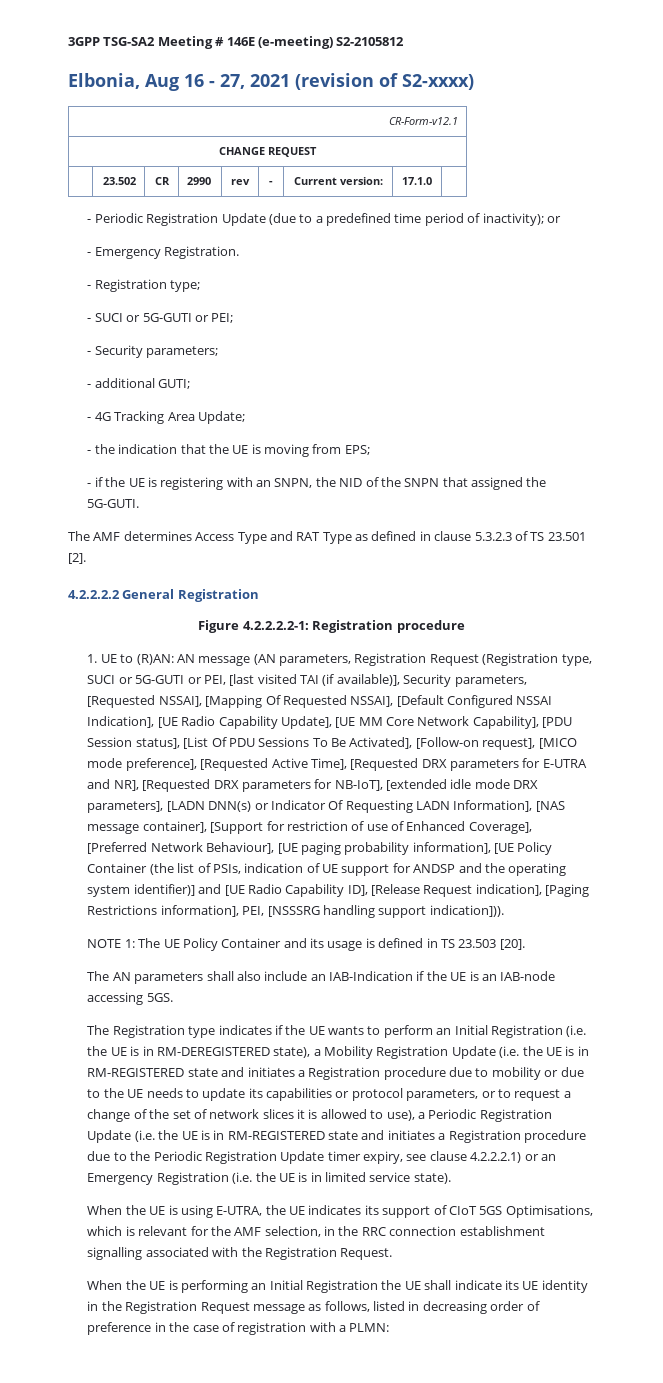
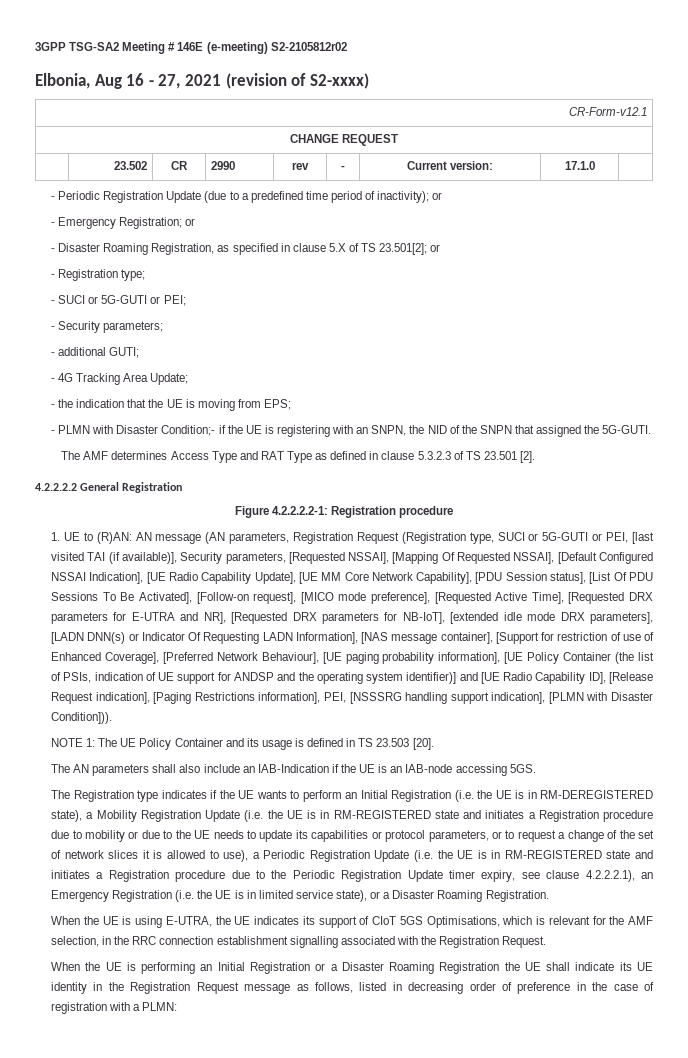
- 3GPP TSG-SA2 Meeting # 146E (e-meeting) S2-2105812
+ 3GPP TSG-SA2 Meeting # 146E (e-meeting) S2-2105812r02
- - Emergency Registration.
+ - Emergency Registration; or
+ - Disaster Roaming Registration, as specified in clause 5.X of TS 23.501[2]; or
- - if the UE is registering with an SNPN, the NID of the SNPN that assigned the 5G-GUTI.
+ - PLMN with Disaster Condition;- if the UE is registering with an SNPN, the NID of the SNPN that assigned the 5G-GUTI.
- AN message (AN parameters, Registration Request (Registration type, SUCI or 5G-GUTI or PEI, [last visited TAI (if available)], Security parameters, [Requested NSSAI], [Mapping Of Requested NSSAI], [Default Configured NSSAI Indication], [UE Radio Capability Update], [UE MM Core Network Capability], [PDU Session status], [List Of PDU Sessions To Be Activated], [Follow-on request], [MICO mode preference], [Requested Active Time], [Requested DRX parameters for E-UTRA and NR], [Requested DRX parameters for NB-IoT], [extended idle mode DRX parameters], [LADN DNN(s) or Indicator Of Requesting LADN Information], [NAS message container], [Support for restriction of use of Enhanced Coverage], [Preferred Network Behaviour], [UE paging probability information], [UE Policy Container (the list of PSIs, indication of UE support for ANDSP and the operating system identifier)] and [UE Radio Capability ID], [Release Request indication], [Paging Restrictions information], PEI, [NSSSRG handling support indication])).
+ AN message (AN parameters, Registration Request (Registration type, SUCI or 5G-GUTI or PEI, [last visited TAI (if available)], Security parameters, [Requested NSSAI], [Mapping Of Requested NSSAI], [Default Configured NSSAI Indication], [UE Radio Capability Update], [UE MM Core Network Capability], [PDU Session status], [List Of PDU Sessions To Be Activated], [Follow-on request], [MICO mode preference], [Requested Active Time], [Requested DRX parameters for E-UTRA and NR], [Requested DRX parameters for NB-IoT], [extended idle mode DRX parameters], [LADN DNN(s) or Indicator Of Requesting LADN Information], [NAS message container], [Support for restriction of use of Enhanced Coverage], [Preferred Network Behaviour], [UE paging probability information], [UE Policy Container (the list of PSIs, indication of UE support for ANDSP and the operating system identifier)] and [UE Radio Capability ID], [Release Request indication], [Paging Restrictions information], PEI, [NSSSRG handling support indication], [PLMN with Disaster Condition])).
- The Registration type indicates if the UE wants to perform an Initial Registration (i.e. the UE is in RM-DEREGISTERED state), a Mobility Registration Update (i.e. the UE is in RM-REGISTERED state and initiates a Registration procedure due to mobility or due to the UE needs to update its capabilities or protocol parameters, or to request a change of the set of network slices it is allowed to use), a Periodic Registration Update (i.e. the UE is in RM-REGISTERED state and initiates a Registration procedure due to the Periodic Registration Update timer expiry, see clause 4.2.2.2.1) or an Emergency Registration (i.e. the UE is in limited service state).
+ The Registration type indicates if the UE wants to perform an Initial Registration (i.e. the UE is in RM-DEREGISTERED state), a Mobility Registration Update (i.e. the UE is in RM-REGISTERED state and initiates a Registration procedure due to mobility or due to the UE needs to update its capabilities or protocol parameters, or to request a change of the set of network slices it is allowed to use), a Periodic Registration Update (i.e. the UE is in RM-REGISTERED state and initiates a Registration procedure due to the Periodic Registration Update timer expiry, see clause 4.2.2.2.1), an Emergency Registration (i.e. the UE is in limited service state), or a Disaster Roaming Registration.
- When the UE is performing an Initial Registration the UE shall indicate its UE identity in the Registration Request message as follows, listed in decreasing order of preference in the case of registration with a PLMN:
+ When the UE is performing an Initial Registration or a Disaster Roaming Registration the UE shall indicate its UE identity in the Registration Request message as follows, listed in decreasing order of preference in the case of registration with a PLMN:

